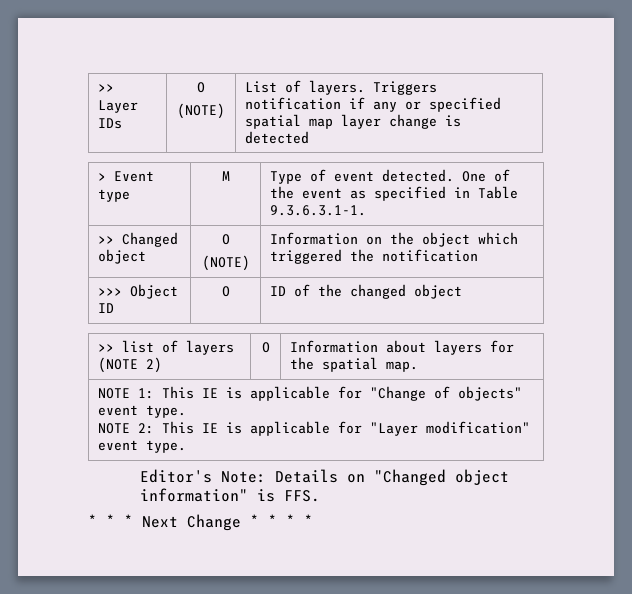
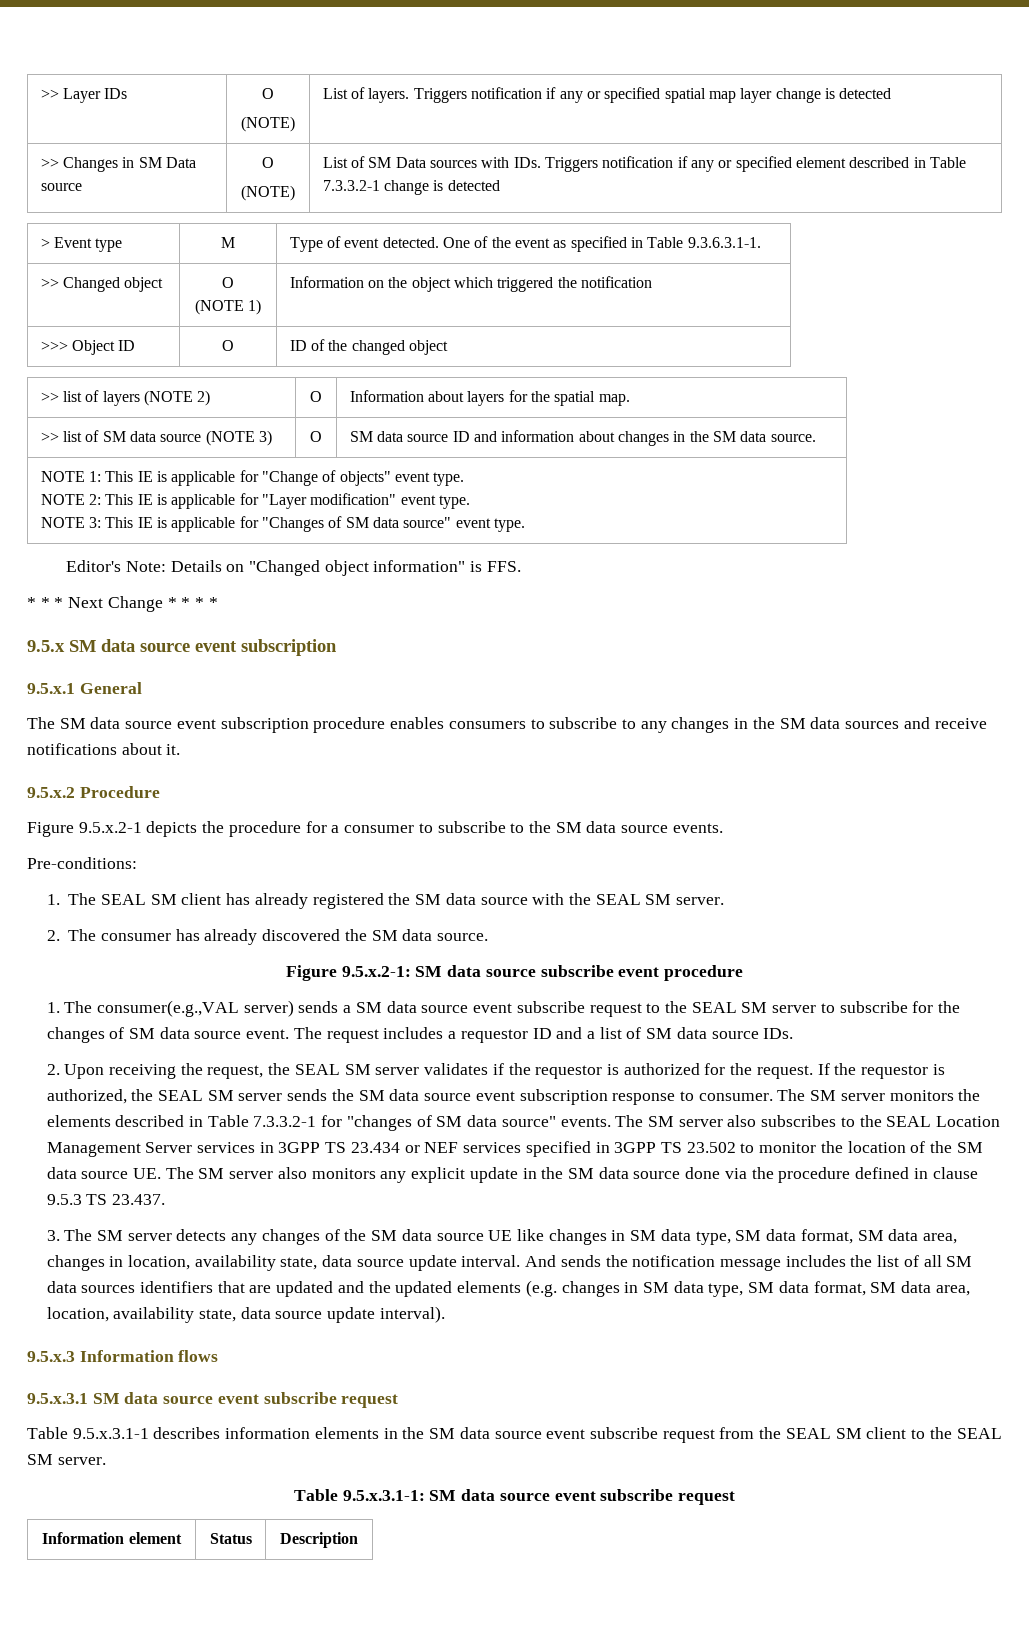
+ >> Changes in SM Data source | O
+ (NOTE) | List of SM Data sources with IDs. Triggers notification if any or specified element described in Table 7.3.3.2-1 change is detected
  >> Changed object | O
- (NOTE) | Information on the object which triggered the notification
+ (NOTE 1) | Information on the object which triggered the notification
+ >> list of SM data source (NOTE 3) | O | SM data source ID and information about changes in the SM data source.
  NOTE 1: This IE is applicable for "Change of objects" event type.
  NOTE 2: This IE is applicable for "Layer modification" event type.
+ NOTE 3: This IE is applicable for "Changes of SM data source" event type.
+ 9.5.x SM data source event subscription
+ 9.5.x.1 General
+ The SM data source event subscription procedure enables consumers to subscribe to any changes in the SM data sources and receive notifications about it.
+ 9.5.x.2 Procedure
+ Figure 9.5.x.2-1 depicts the procedure for a consumer to subscribe to the SM data source events.
+ Pre-conditions:
+ 1. The SEAL SM client has already registered the SM data source with the SEAL SM server.
+ 2. The consumer has already discovered the SM data source.
+ Figure 9.5.x.2-1: SM data source subscribe event procedure
+ 1. The consumer(e.g.,VAL server) sends a SM data source event subscribe request to the SEAL SM server to subscribe for the changes of SM data source event. The request includes a requestor ID and a list of SM data source IDs.
+ 2. Upon receiving the request, the SEAL SM server validates if the requestor is authorized for the request. If the requestor is authorized, the SEAL SM server sends the SM data source event subscription response to consumer. The SM server monitors the elements described in Table 7.3.3.2-1 for "changes of SM data source" events. The SM server also subscribes to the SEAL Location Management Server services in 3GPP TS 23.434 or NEF services specified in 3GPP TS 23.502 to monitor the location of the SM data source UE. The SM server also monitors any explicit update in the SM data source done via the procedure defined in clause 9.5.3 TS 23.437.
+ 3. The SM server detects any changes of the SM data source UE like changes in SM data type, SM data format, SM data area, changes in location, availability state, data source update interval. And sends the notification message includes the list of all SM data sources identifiers that are updated and the updated elements (e.g. changes in SM data type, SM data format, SM data area, location, availability state, data source update interval).
+ 9.5.x.3 Information flows
+ 9.5.x.3.1 SM data source event subscribe request
+ Table 9.5.x.3.1-1 describes information elements in the SM data source event subscribe request from the SEAL SM client to the SEAL SM server.
+ Table 9.5.x.3.1-1: SM data source event subscribe request
+ Information element | Status | Description

